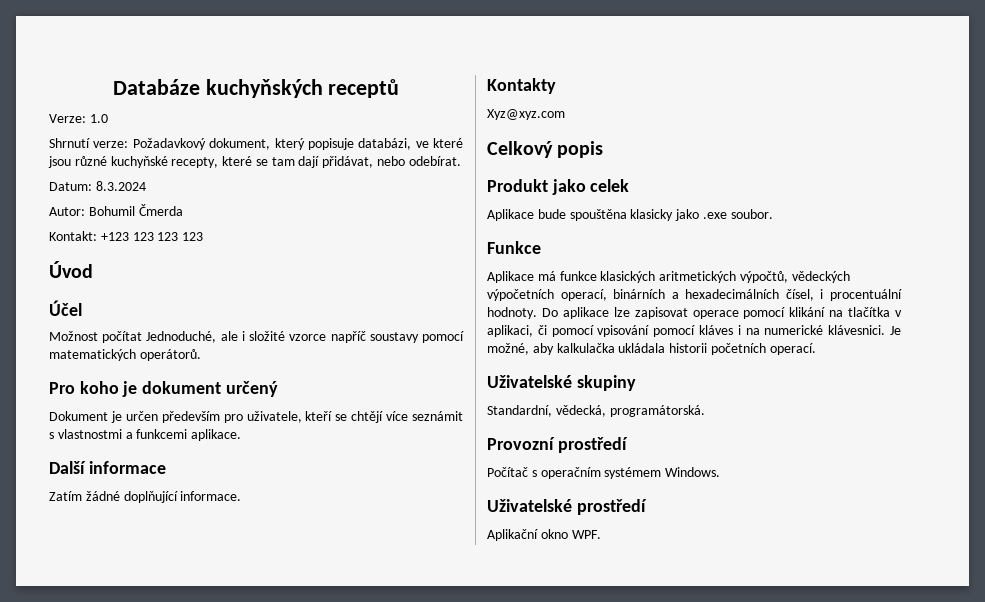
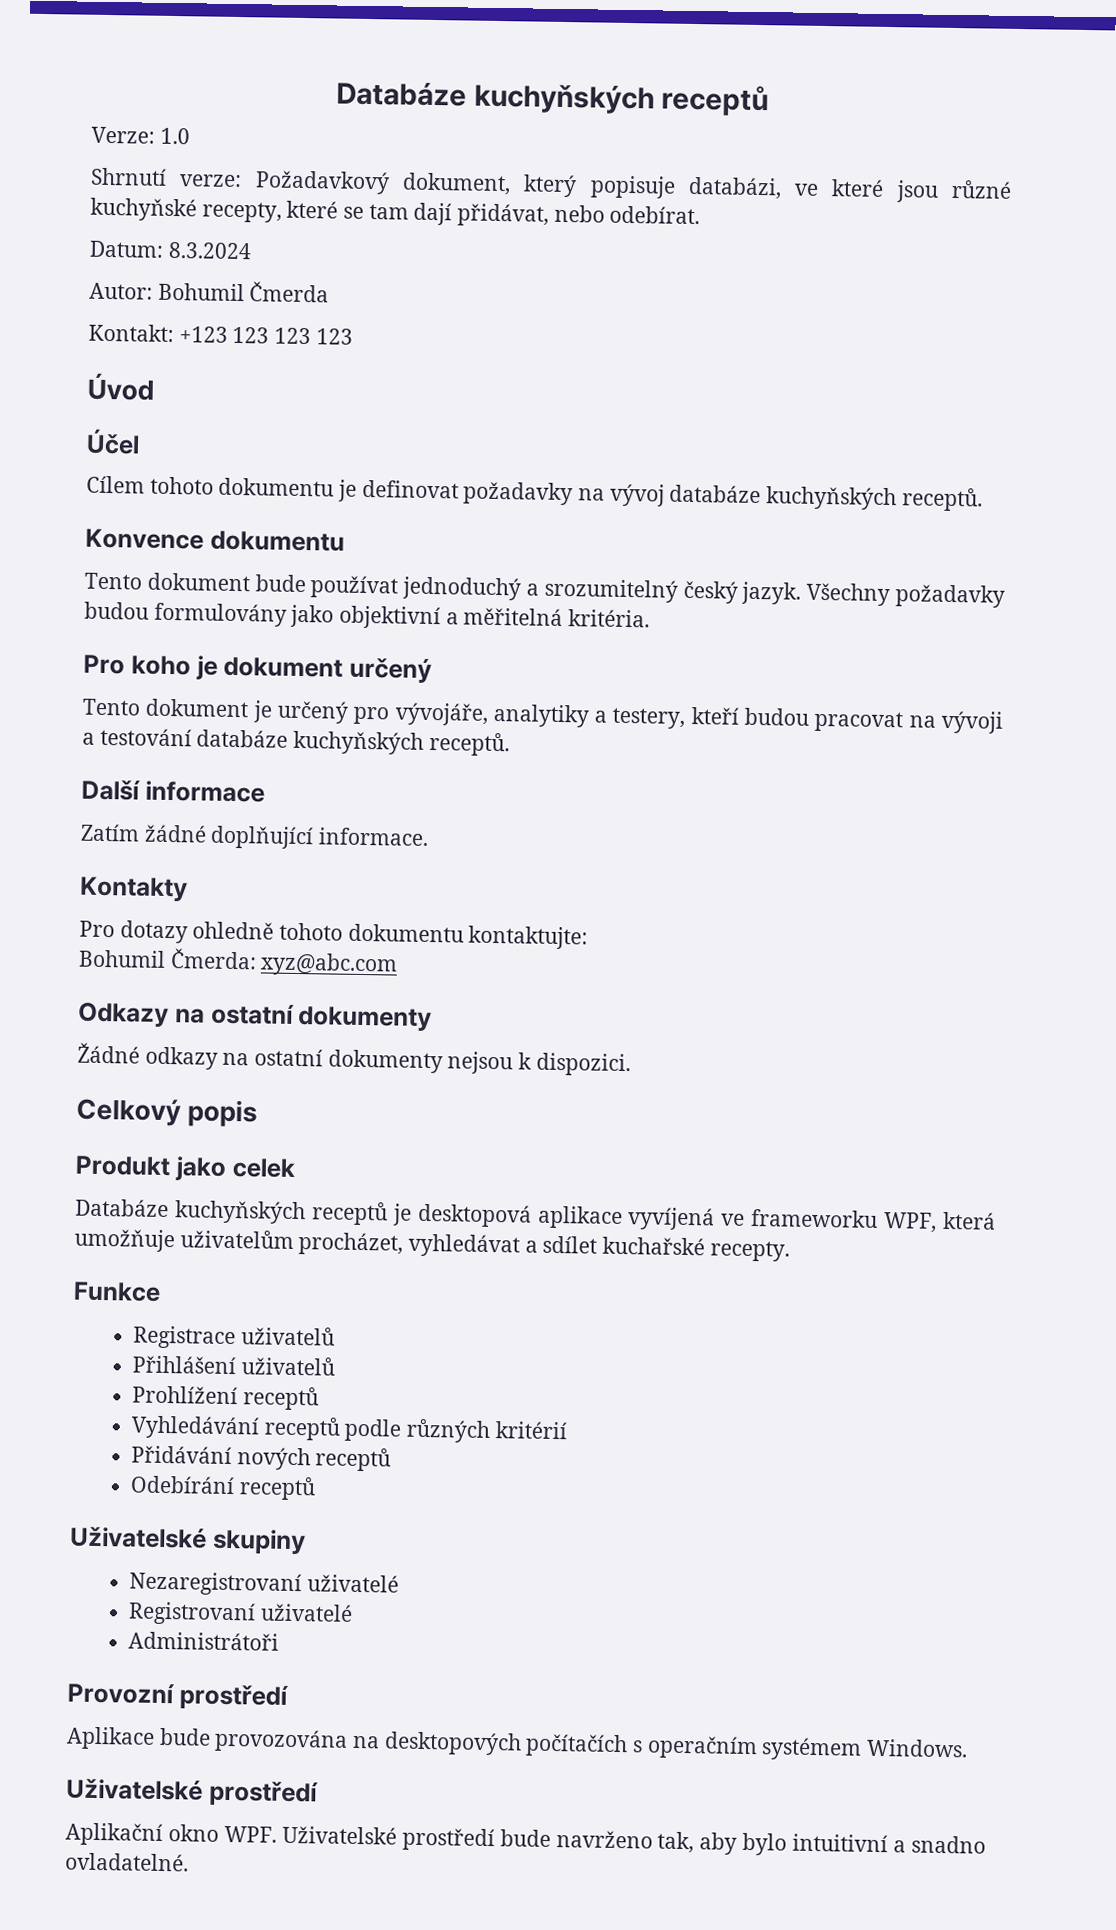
- Možnost počítat Jednoduché, ale i složité vzorce napříč soustavy pomocí matematických operátorů.
+ Cílem tohoto dokumentu je definovat požadavky na vývoj databáze kuchyňských receptů.
+ Konvence dokumentu
+ Tento dokument bude používat jednoduchý a srozumitelný český jazyk. Všechny požadavky budou formulovány jako objektivní a měřitelná kritéria.
- Dokument je určen především pro uživatele, kteří se chtějí více seznámit s vlastnostmi a funkcemi aplikace.
+ Tento dokument je určený pro vývojáře, analytiky a testery, kteří budou pracovat na vývoji a testování databáze kuchyňských receptů.
- Xyz@xyz.com
+ Pro dotazy ohledně tohoto dokumentu kontaktujte:
+ Bohumil Čmerda: xyz@abc.com
+ Odkazy na ostatní dokumenty
+ Žádné odkazy na ostatní dokumenty nejsou k dispozici.
- Aplikace bude spouštěna klasicky jako .exe soubor.
+ Databáze kuchyňských receptů je desktopová aplikace vyvíjená ve frameworku WPF, která umožňuje uživatelům procházet, vyhledávat a sdílet kuchařské recepty.
  Funkce
- Aplikace má funkce klasických aritmetických výpočtů, vědeckých výpočetních operací, binárních a hexadecimálních čísel, i procentuální hodnoty. Do aplikace lze zapisovat operace pomocí klikání na tlačítka v aplikaci, či pomocí vpisování pomocí kláves i na numerické klávesnici. Je možné, aby kalkulačka ukládala historii početních operací.
+ Registrace uživatelů
+ Přihlášení uživatelů
+ Prohlížení receptů
+ Vyhledávání receptů podle různých kritérií
+ Přidávání nových receptů
+ Odebírání receptů
  Uživatelské skupiny
- Standardní, vědecká, programátorská.
+ Nezaregistrovaní uživatelé
+ Registrovaní uživatelé
+ Administrátoři
  Provozní prostředí
- Počítač s operačním systémem Windows.
+ Aplikace bude provozována na desktopových počítačích s operačním systémem Windows.
- Aplikační okno WPF.
+ Aplikační okno WPF. Uživatelské prostředí bude navrženo tak, aby bylo intuitivní a snadno ovladatelné.

